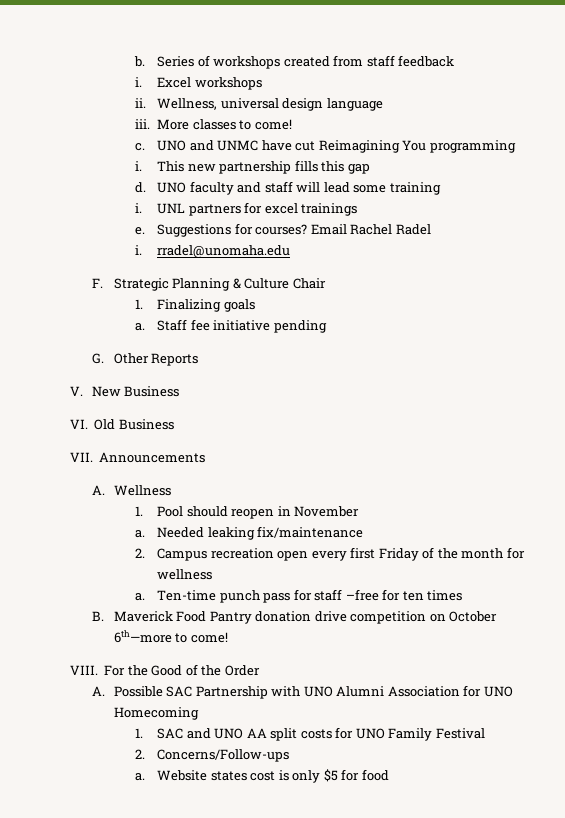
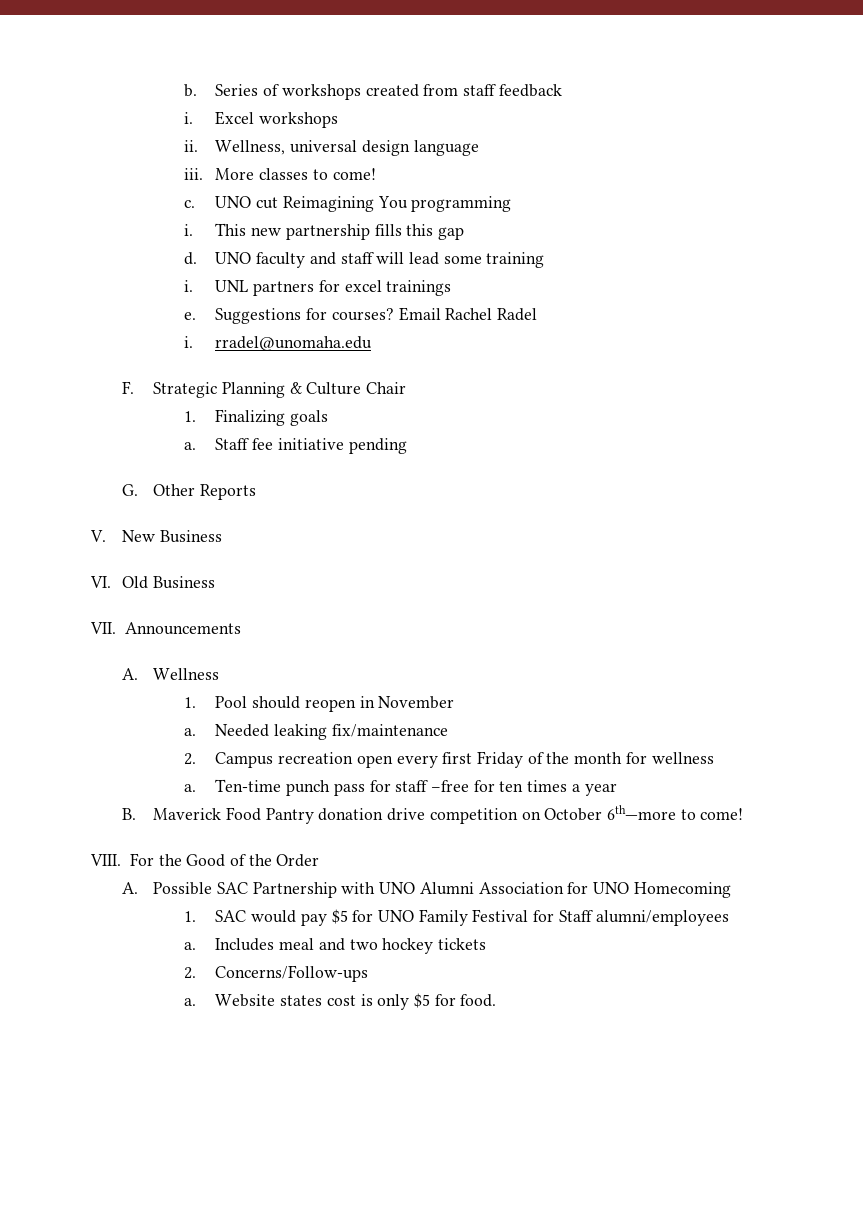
- UNO and UNMC have cut Reimagining You programming
+ UNO cut Reimagining You programming
- Ten-time punch pass for staff –free for ten times
+ Ten-time punch pass for staff –free for ten times a year
- 1. SAC and UNO AA split costs for UNO Family Festival
+ 1. SAC would pay $5 for UNO Family Festival for Staff alumni/employees
+ a. Includes meal and two hockey tickets
- Website states cost is only $5 for food
+ Website states cost is only $5 for food.

